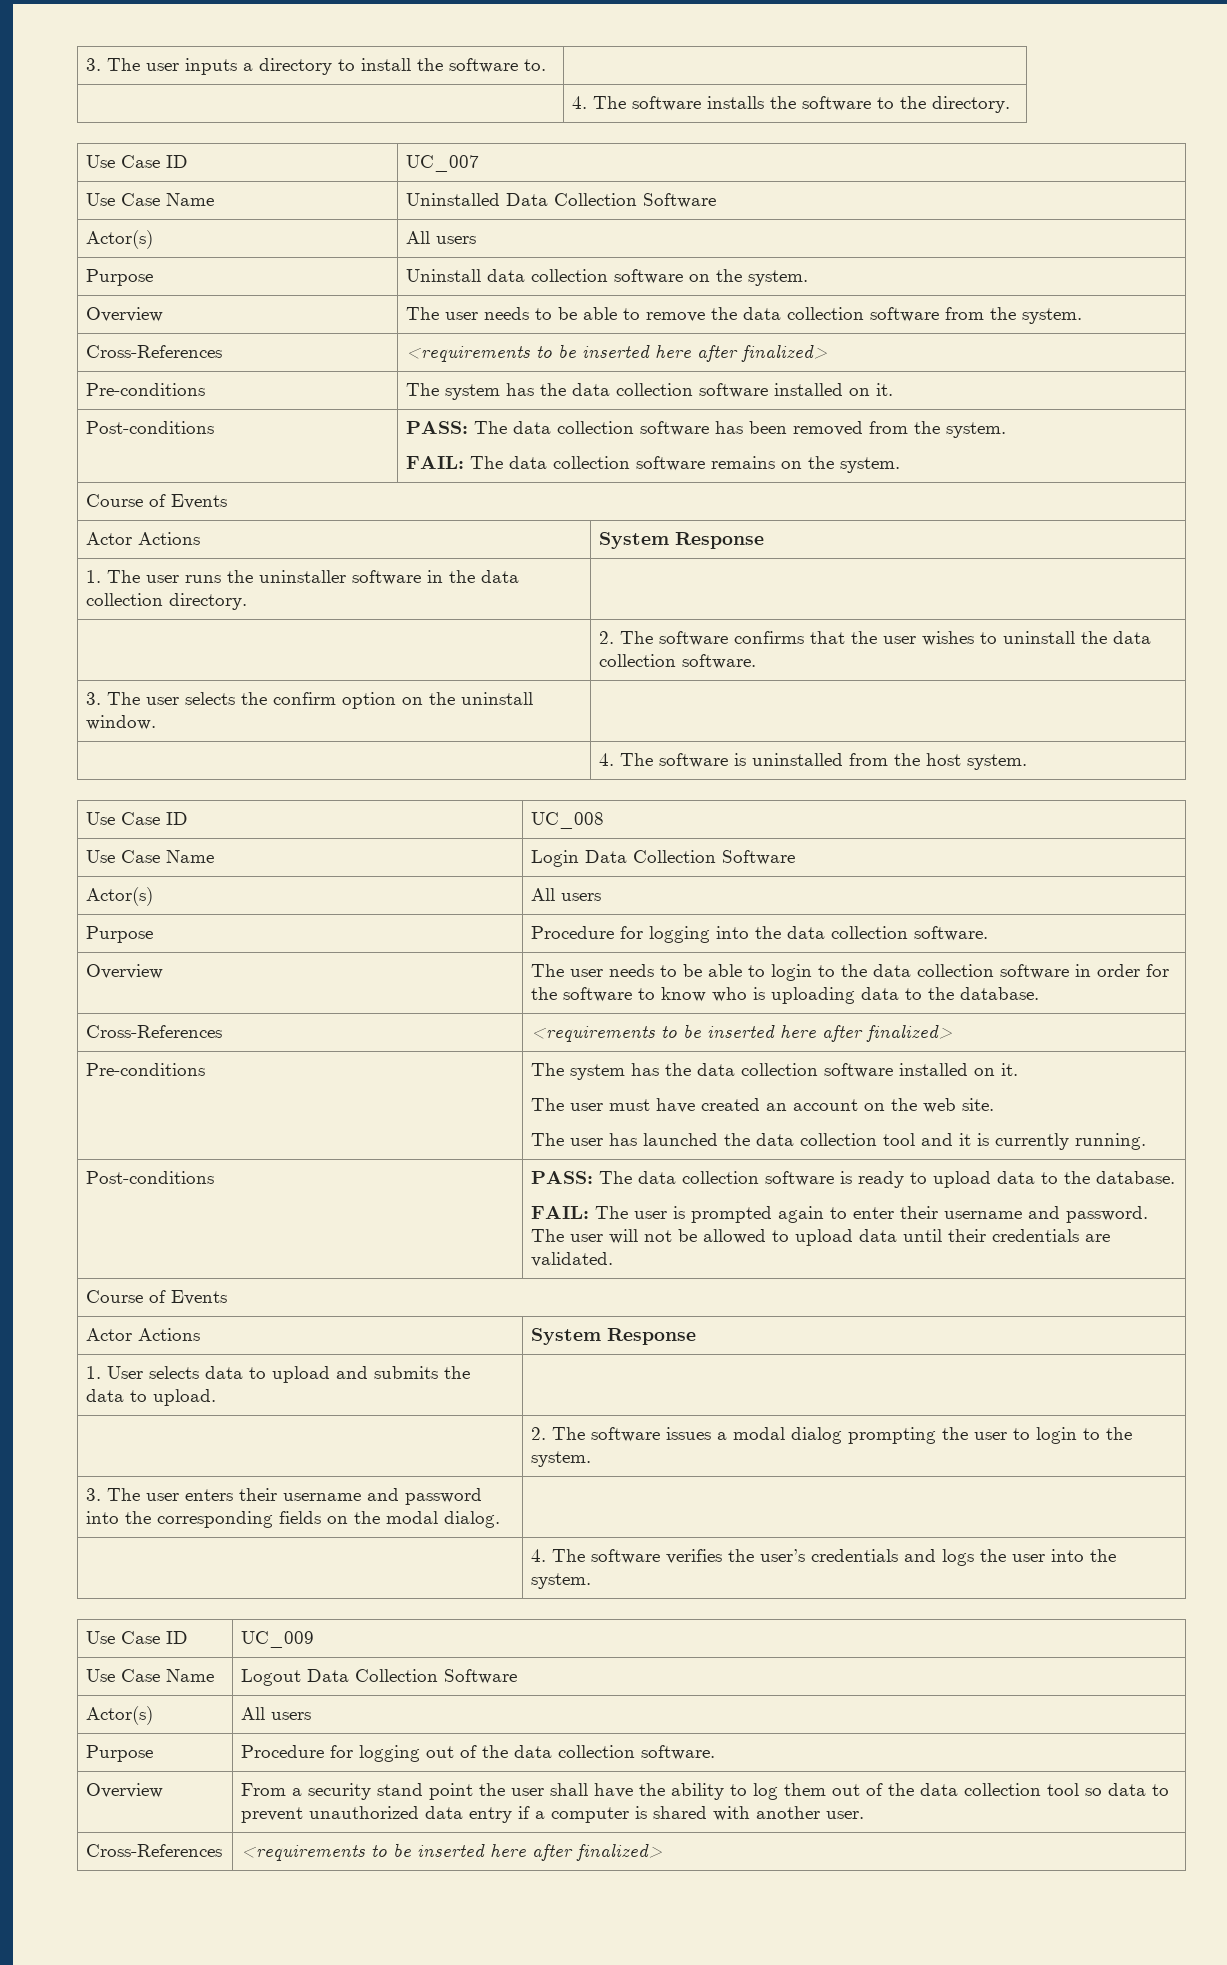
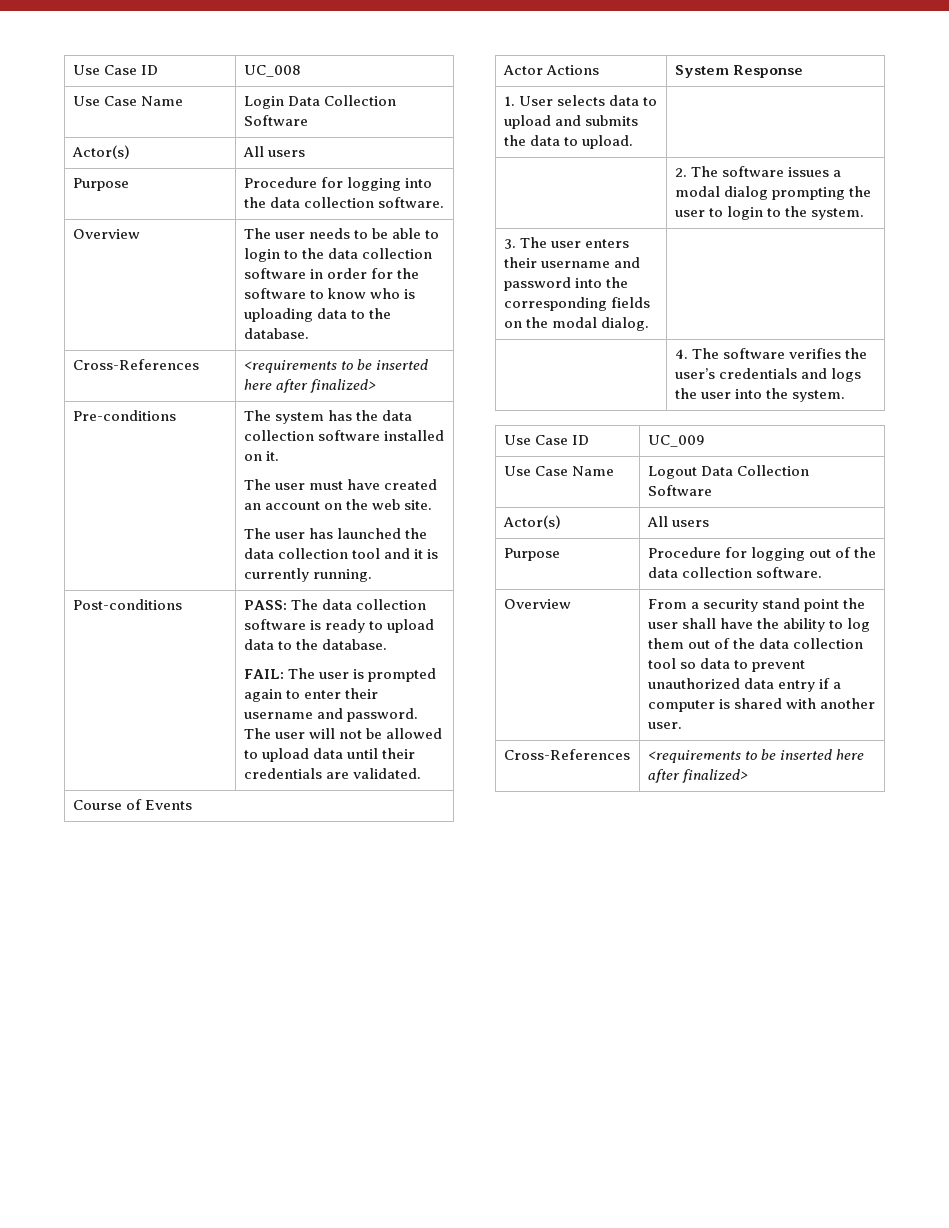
- 3. The user inputs a directory to install the software to. |
- | 4. The software installs the software to the directory.
- Use Case ID | UC_007
- Use Case Name | Uninstalled Data Collection Software
- Actor(s) | All users
- Purpose | Uninstall data collection software on the system.
- Overview | The user needs to be able to remove the data collection software from the system.
- Cross-References | <requirements to be inserted here after finalized>
- Pre-conditions | The system has the data collection software installed on it.
- Post-conditions | PASS: The data collection software has been removed from the system.
- FAIL: The data collection software remains on the system.
- Course of Events
- Actor Actions | System Response
- 1. The user runs the uninstaller software in the data collection directory. |
- | 2. The software confirms that the user wishes to uninstall the data collection software.
- 3. The user selects the confirm option on the uninstall window. |
- | 4. The software is uninstalled from the host system.

